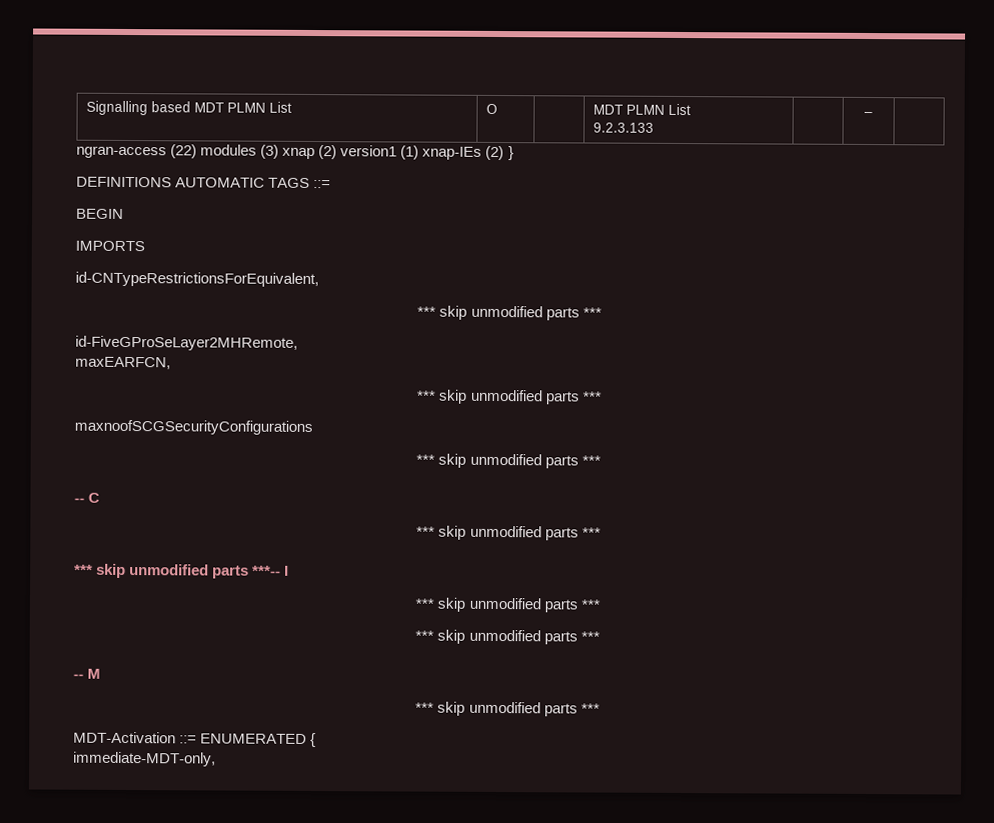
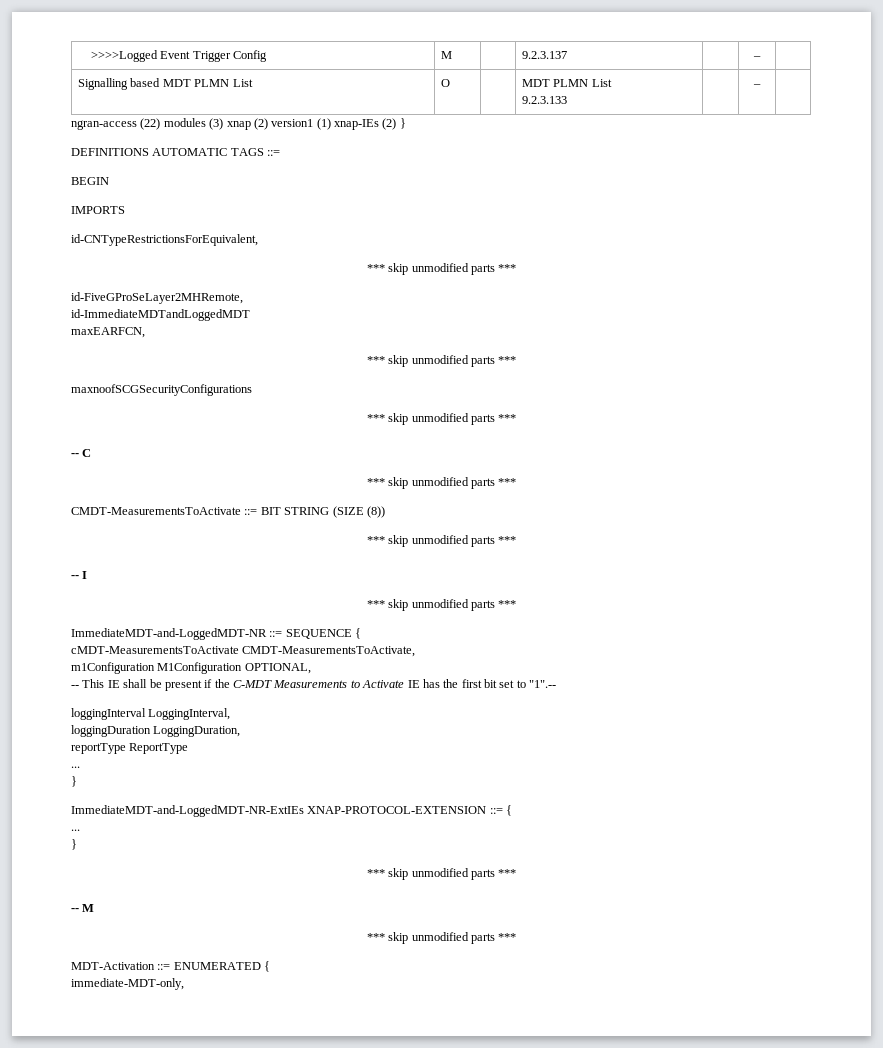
+ >>>>Logged Event Trigger Config | M | | 9.2.3.137 | | – |
+ id-ImmediateMDTandLoggedMDT
- *** skip unmodified parts ***-- I
+ CMDT-MeasurementsToActivate ::= BIT STRING (SIZE (8))
+ *** skip unmodified parts ***
+ -- I
+ ImmediateMDT-and-LoggedMDT-NR ::= SEQUENCE {
+ cMDT-MeasurementsToActivate CMDT-MeasurementsToActivate,
+ m1Configuration M1Configuration OPTIONAL,
+ -- This IE shall be present if the C-MDT Measurements to Activate IE has the first bit set to "1".--
+ loggingInterval LoggingInterval,
+ loggingDuration LoggingDuration,
+ reportType ReportType
+ ...
+ }
+ ImmediateMDT-and-LoggedMDT-NR-ExtIEs XNAP-PROTOCOL-EXTENSION ::= {
+ ...
+ }

